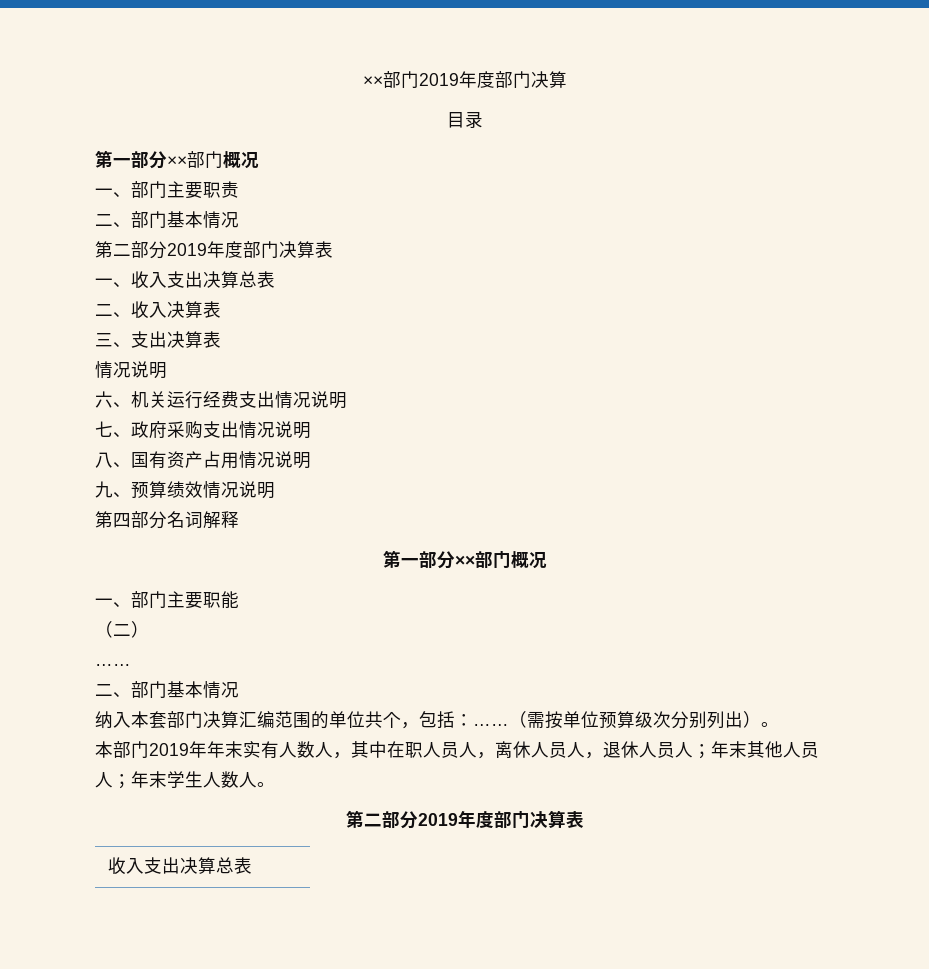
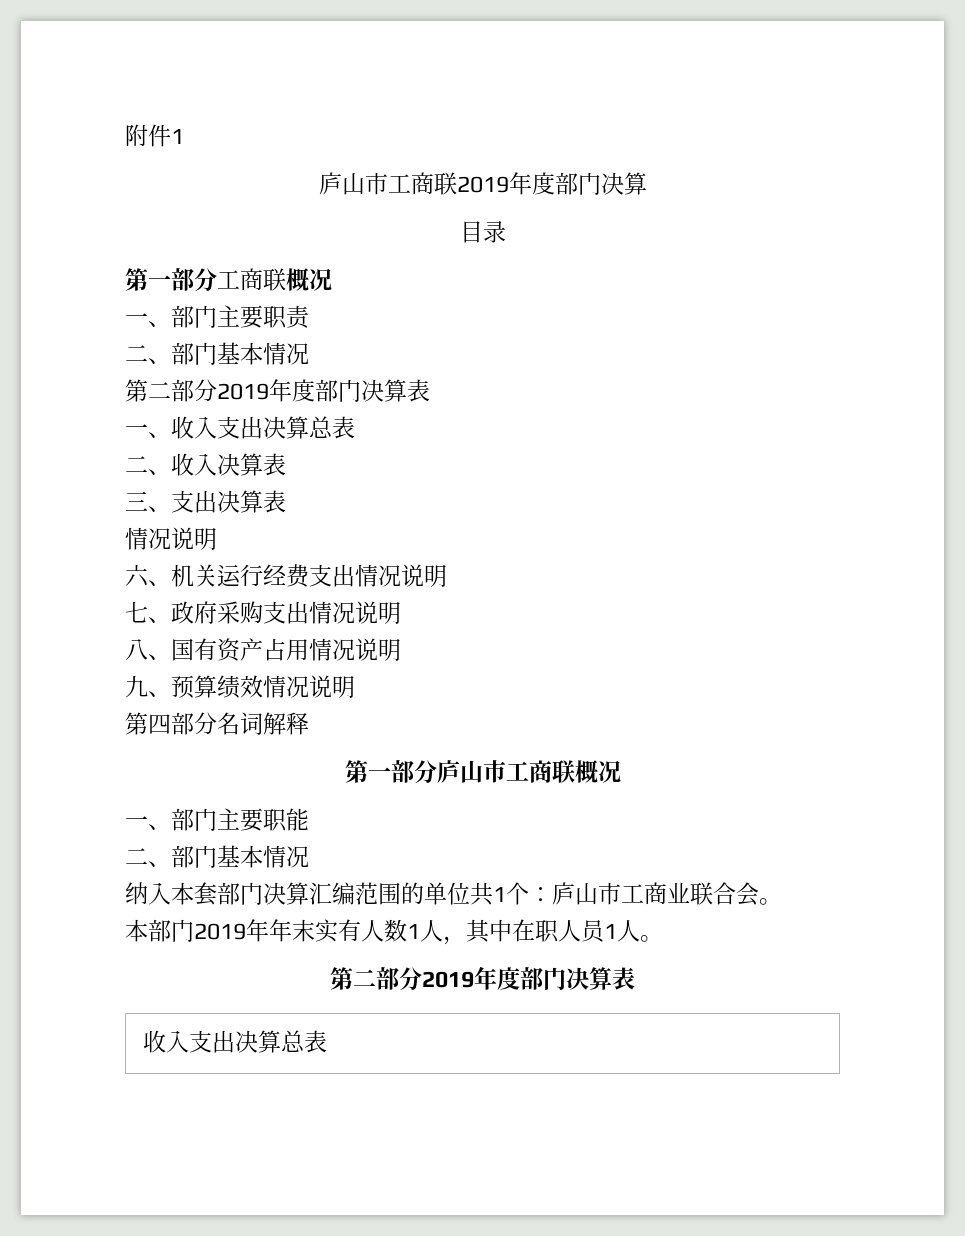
- ××部门2019年度部门决算
+ 附件1
+ 庐山市工商联2019年度部门决算
  目录
- 第一部分××部门概况
+ 第一部分工商联概况
  第四部分名词解释
- 第一部分××部门概况
+ 第一部分庐山市工商联概况
- （二）
- ……
- 纳入本套部门决算汇编范围的单位共个，包括：……（需按单位预算级次分别列出）。
+ 纳入本套部门决算汇编范围的单位共1个：庐山市工商业联合会。
- 本部门2019年年末实有人数人，其中在职人员人，离休人员人，退休人员人；年末其他人员人；年末学生人数人。
+ 本部门2019年年末实有人数1人，其中在职人员1人。

